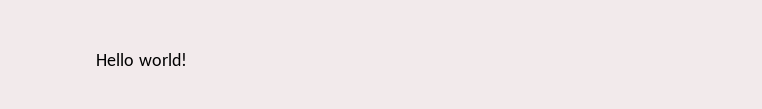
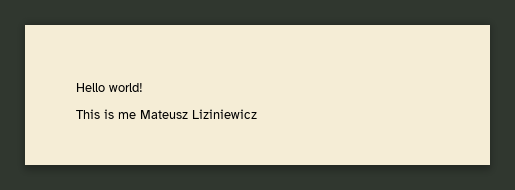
+ This is me Mateusz Liziniewicz

